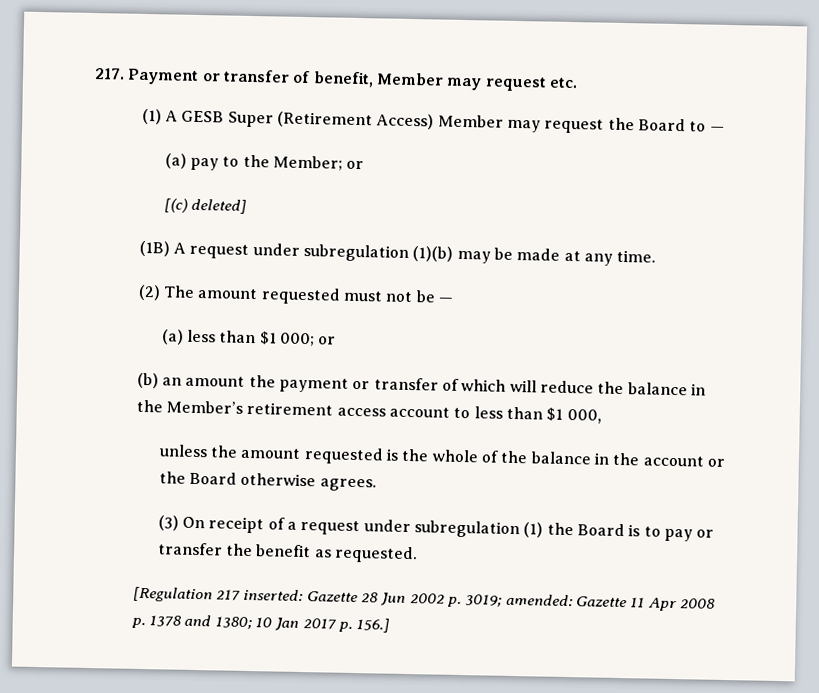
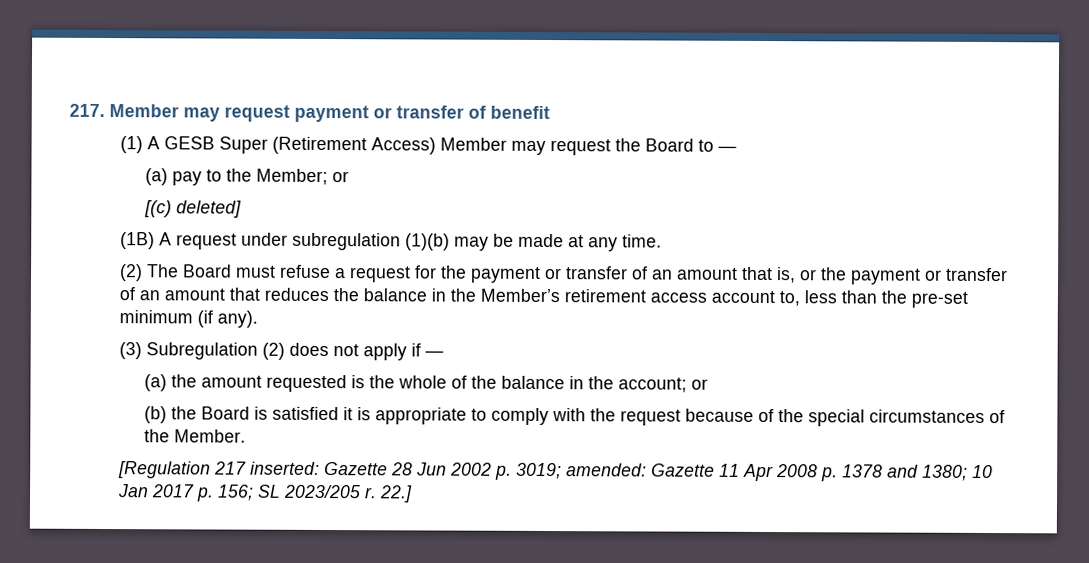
- 217. Payment or transfer of benefit, Member may request etc.
+ 217. Member may request payment or transfer of benefit
- (2) The amount requested must not be —
- (a) less than $1 000; or
- (b) an amount the payment or transfer of which will reduce the balance in the Member’s retirement access account to less than $1 000,
- unless the amount requested is the whole of the balance in the account or the Board otherwise agrees.
- (3) On receipt of a request under subregulation (1) the Board is to pay or transfer the benefit as requested.
+ (2) The Board must refuse a request for the payment or transfer of an amount that is, or the payment or transfer of an amount that reduces the balance in the Member’s retirement access account to, less than the pre-set minimum (if any).
+ (3) Subregulation (2) does not apply if —
+ (a) the amount requested is the whole of the balance in the account; or
+ (b) the Board is satisfied it is appropriate to comply with the request because of the special circumstances of the Member.
- [Regulation 217 inserted: Gazette 28 Jun 2002 p. 3019; amended: Gazette 11 Apr 2008 p. 1378 and 1380; 10 Jan 2017 p. 156.]
+ [Regulation 217 inserted: Gazette 28 Jun 2002 p. 3019; amended: Gazette 11 Apr 2008 p. 1378 and 1380; 10 Jan 2017 p. 156; SL 2023/205 r. 22.]

